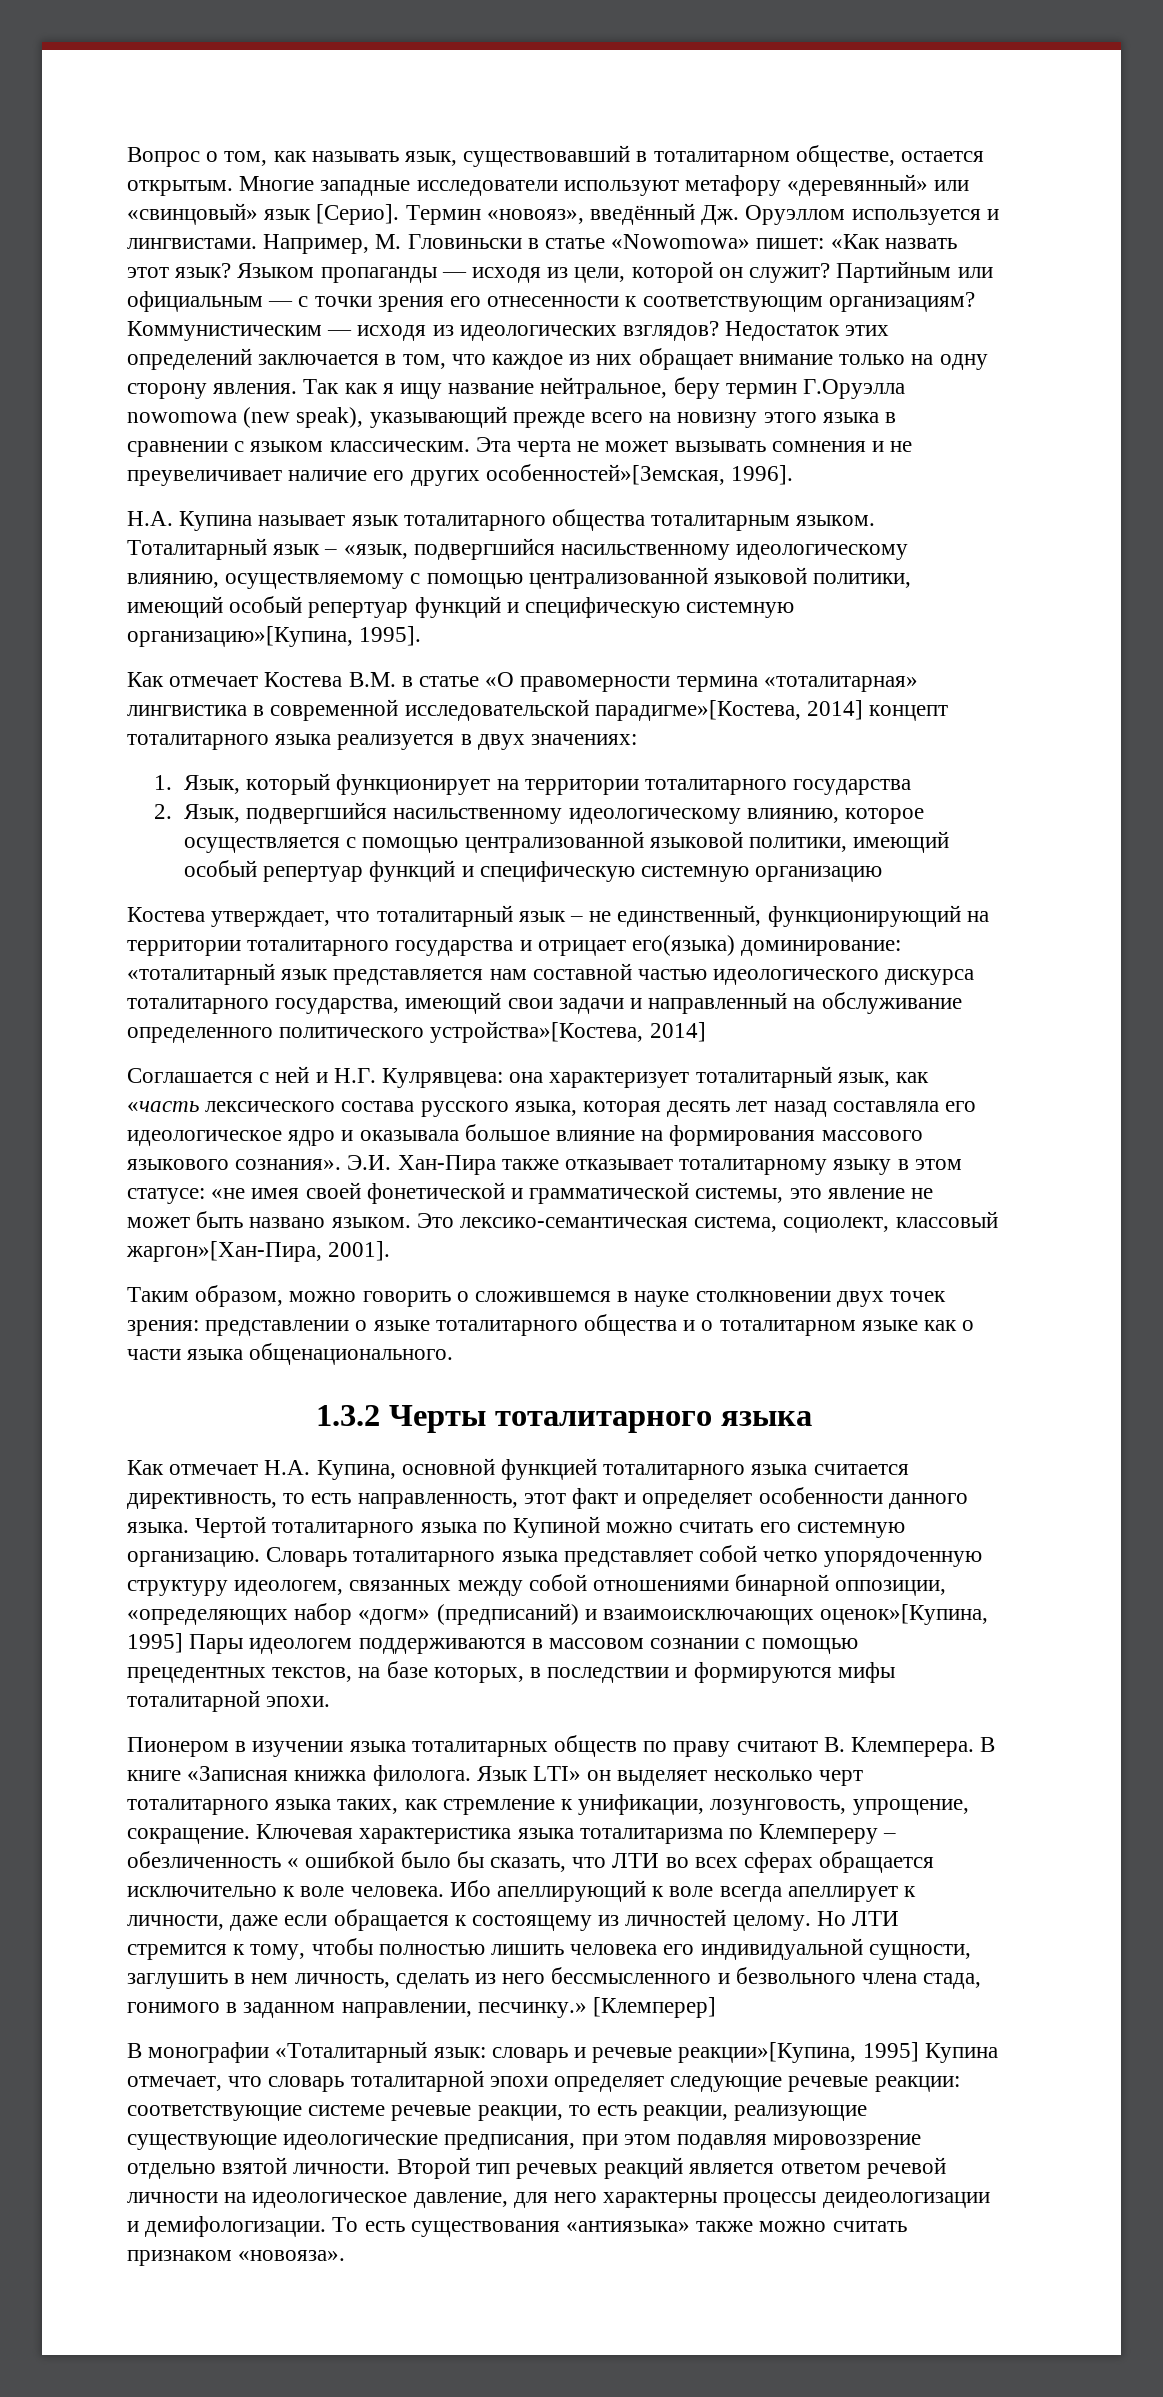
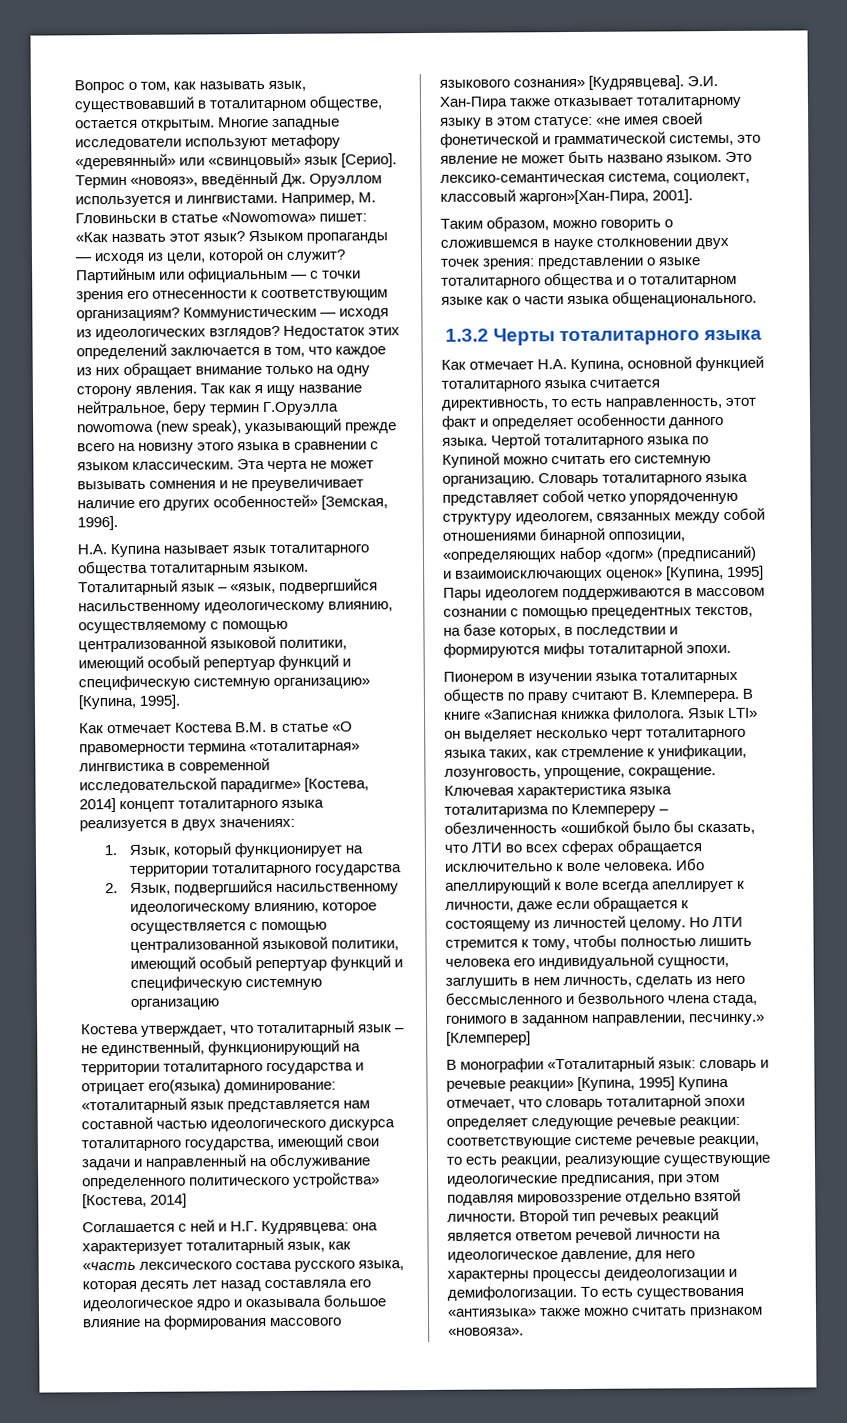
- Эта черта не может вызывать сомнения и не преувеличивает наличие его других особенностей»[Земская, 1996].
+ Эта черта не может вызывать сомнения и не преувеличивает наличие его других особенностей» [Земская, 1996].
- Тоталитарный язык – «язык, подвергшийся насильственному идеологическому влиянию, осуществляемому с помощью централизованной языковой политики, имеющий особый репертуар функций и специфическую системную организацию»[Купина, 1995].
+ Тоталитарный язык – «язык, подвергшийся насильственному идеологическому влиянию, осуществляемому с помощью централизованной языковой политики, имеющий особый репертуар функций и специфическую системную организацию» [Купина, 1995].
- Как отмечает Костева В.М. в статье «О правомерности термина «тоталитарная» лингвистика в современной исследовательской парадигме»[Костева, 2014] концепт тоталитарного языка реализуется в двух значениях:
+ Как отмечает Костева В.М. в статье «О правомерности термина «тоталитарная» лингвистика в современной исследовательской парадигме» [Костева, 2014] концепт тоталитарного языка реализуется в двух значениях:
- Костева утверждает, что тоталитарный язык – не единственный, функционирующий на территории тоталитарного государства и отрицает его(языка) доминирование: «тоталитарный язык представляется нам составной частью идеологического дискурса тоталитарного государства, имеющий свои задачи и направленный на обслуживание определенного политического устройства»[Костева, 2014]
+ Костева утверждает, что тоталитарный язык – не единственный, функционирующий на территории тоталитарного государства и отрицает его(языка) доминирование: «тоталитарный язык представляется нам составной частью идеологического дискурса тоталитарного государства, имеющий свои задачи и направленный на обслуживание определенного политического устройства» [Костева, 2014]
- Соглашается с ней и Н.Г. Кулрявцева: она характеризует тоталитарный язык, как «часть лексического состава русского языка, которая десять лет назад составляла его идеологическое ядро и оказывала большое влияние на формирования массового языкового сознания».
+ Соглашается с ней и Н.Г. Кудрявцева: она характеризует тоталитарный язык, как «часть лексического состава русского языка, которая десять лет назад составляла его идеологическое ядро и оказывала большое влияние на формирования массового языкового сознания» [Кудрявцева].
- Словарь тоталитарного языка представляет собой четко упорядоченную структуру идеологем, связанных между собой отношениями бинарной оппозиции, «определяющих набор «догм» (предписаний) и взаимоисключающих оценок»[Купина, 1995] Пары идеологем поддерживаются в массовом сознании с помощью прецедентных текстов, на базе которых, в последствии и формируются мифы тоталитарной эпохи.
+ Словарь тоталитарного языка представляет собой четко упорядоченную структуру идеологем, связанных между собой отношениями бинарной оппозиции, «определяющих набор «догм» (предписаний) и взаимоисключающих оценок» [Купина, 1995] Пары идеологем поддерживаются в массовом сознании с помощью прецедентных текстов, на базе которых, в последствии и формируются мифы тоталитарной эпохи.
- Ключевая характеристика языка тоталитаризма по Клемпереру – обезличенность « ошибкой было бы сказать, что ЛТИ во всех сферах обращается исключительно к воле человека.
+ Ключевая характеристика языка тоталитаризма по Клемпереру – обезличенность «ошибкой было бы сказать, что ЛТИ во всех сферах обращается исключительно к воле человека.
- В монографии «Тоталитарный язык: словарь и речевые реакции»[Купина, 1995] Купина отмечает, что словарь тоталитарной эпохи определяет следующие речевые реакции: соответствующие системе речевые реакции, то есть реакции, реализующие существующие идеологические предписания, при этом подавляя мировоззрение отдельно взятой личности.
+ В монографии «Тоталитарный язык: словарь и речевые реакции» [Купина, 1995] Купина отмечает, что словарь тоталитарной эпохи определяет следующие речевые реакции: соответствующие системе речевые реакции, то есть реакции, реализующие существующие идеологические предписания, при этом подавляя мировоззрение отдельно взятой личности.

